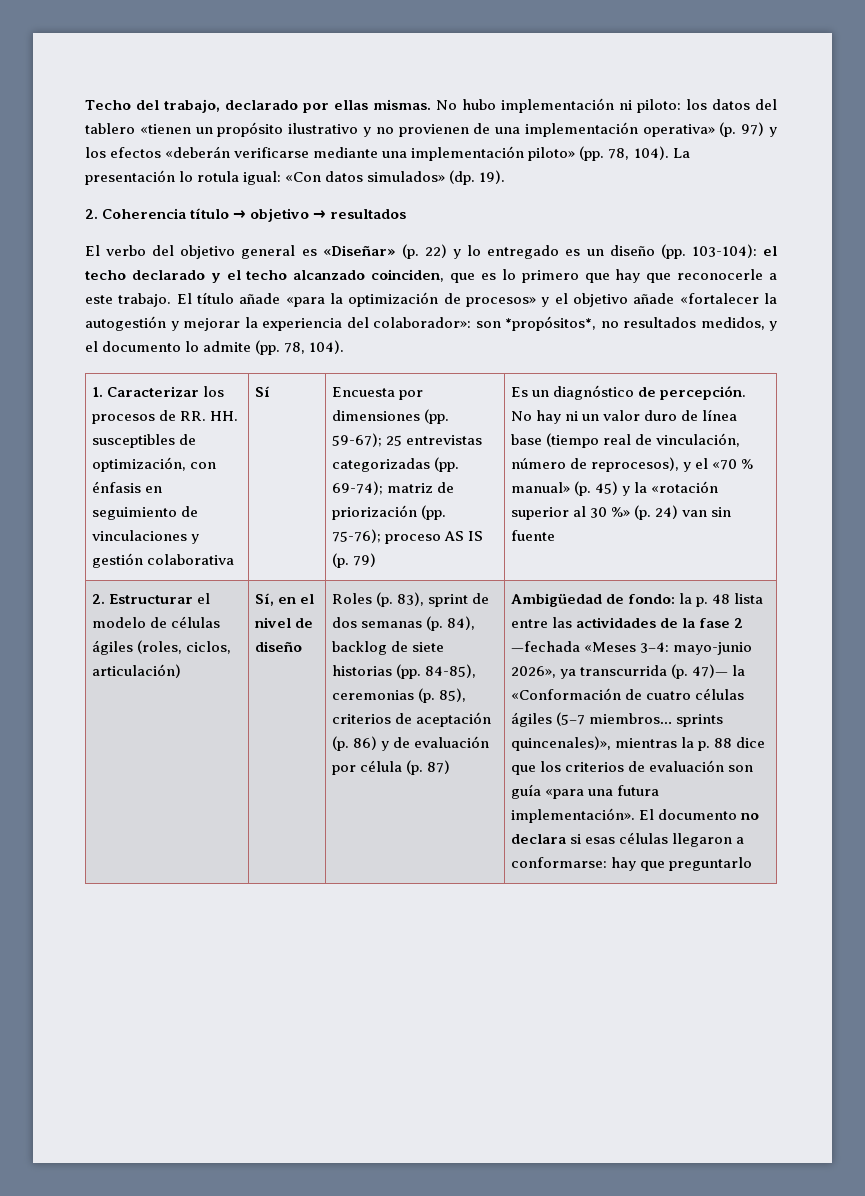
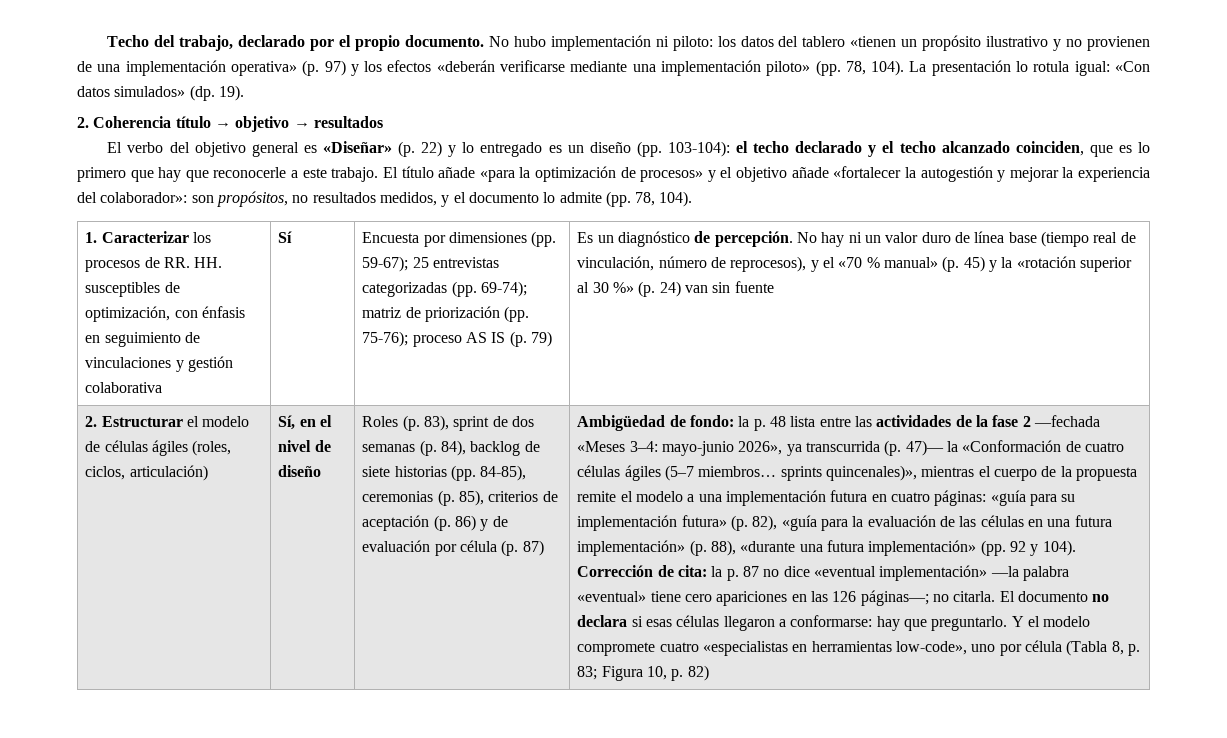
- Techo del trabajo, declarado por ellas mismas.
+ Techo del trabajo, declarado por el propio documento.
- El título añade «para la optimización de procesos» y el objetivo añade «fortalecer la autogestión y mejorar la experiencia del colaborador»: son *propósitos*, no resultados medidos, y el documento lo admite (pp. 78, 104).
+ El título añade «para la optimización de procesos» y el objetivo añade «fortalecer la autogestión y mejorar la experiencia del colaborador»: son propósitos, no resultados medidos, y el documento lo admite (pp. 78, 104).
- Ambigüedad de fondo: la p. 48 lista entre las actividades de la fase 2 —fechada «Meses 3–4: mayo-junio 2026», ya transcurrida (p. 47)— la «Conformación de cuatro células ágiles (5–7 miembros… sprints quincenales)», mientras la p. 88 dice que los criterios de evaluación son guía «para una futura implementación».
+ Ambigüedad de fondo: la p. 48 lista entre las actividades de la fase 2 —fechada «Meses 3–4: mayo-junio 2026», ya transcurrida (p. 47)— la «Conformación de cuatro células ágiles (5–7 miembros… sprints quincenales)», mientras el cuerpo de la propuesta remite el modelo a una implementación futura en cuatro páginas: «guía para su implementación futura» (p. 82), «guía para la evaluación de las células en una futura implementación» (p. 88), «durante una futura implementación» (pp. 92 y 104). Corrección de cita: la p. 87 no dice «eventual implementación» —la palabra «eventual» tiene cero apariciones en las 126 páginas—; no citarla.
- El documento no declara si esas células llegaron a conformarse: hay que preguntarlo
+ El documento no declara si esas células llegaron a conformarse: hay que preguntarlo. Y el modelo compromete cuatro «especialistas en herramientas low-code», uno por célula (Tabla 8, p. 83; Figura 10, p. 82)

